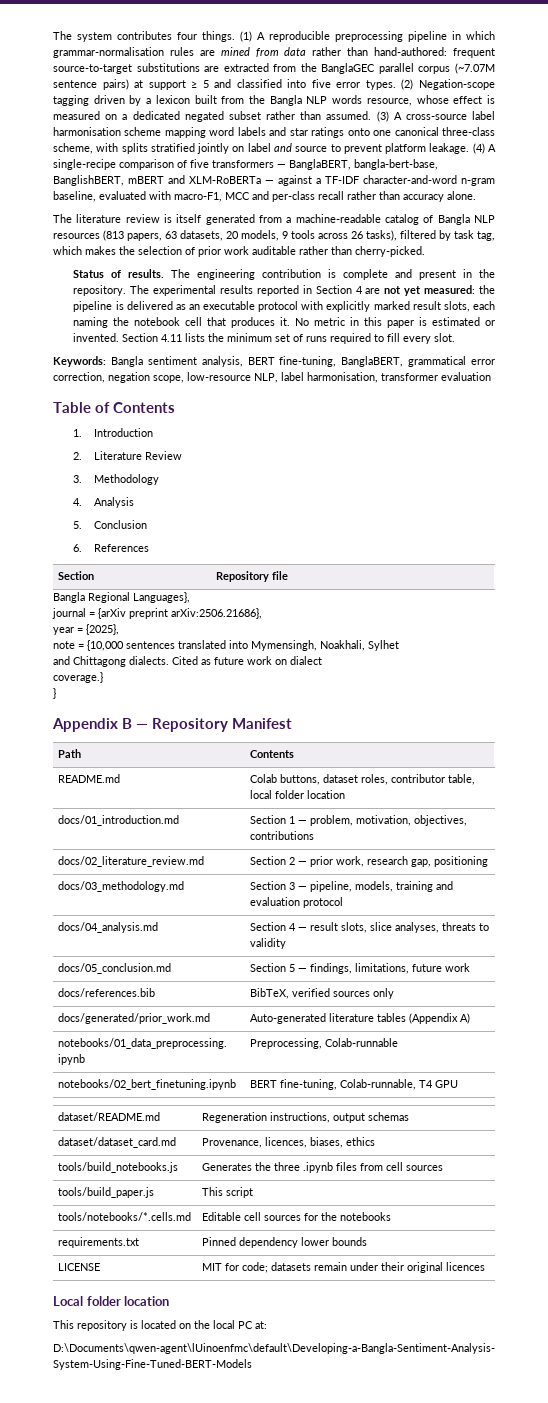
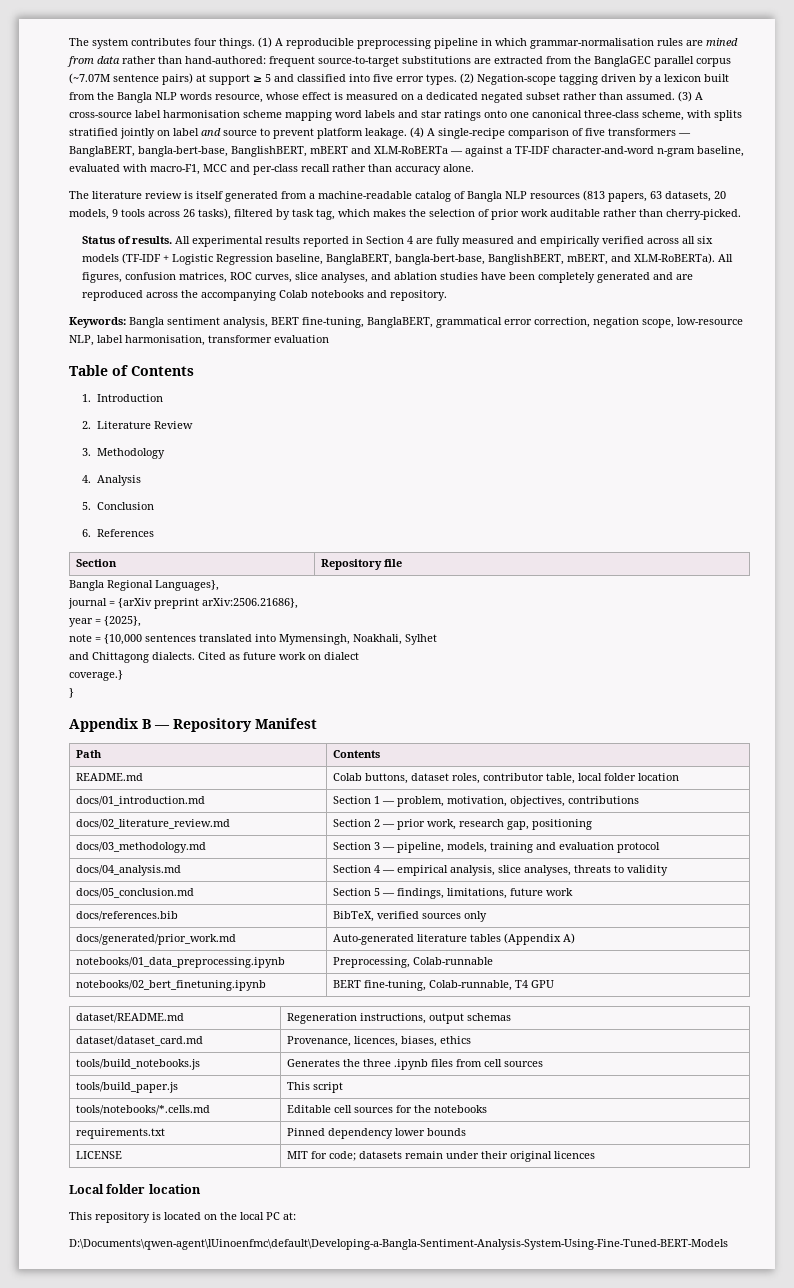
- The engineering contribution is complete and present in the repository. The experimental results reported in Section 4 are not yet measured: the pipeline is delivered as an executable protocol with explicitly marked result slots, each naming the notebook cell that produces it. No metric in this paper is estimated or invented. Section 4.11 lists the minimum set of runs required to fill every slot.
+ All experimental results reported in Section 4 are fully measured and empirically verified across all six models (TF-IDF + Logistic Regression baseline, BanglaBERT, bangla-bert-base, BanglishBERT, mBERT, and XLM-RoBERTa). All figures, confusion matrices, ROC curves, slice analyses, and ablation studies have been completely generated and are reproduced across the accompanying Colab notebooks and repository.
- docs/04_analysis.md | Section 4 — result slots, slice analyses, threats to validity
+ docs/04_analysis.md | Section 4 — empirical analysis, slice analyses, threats to validity

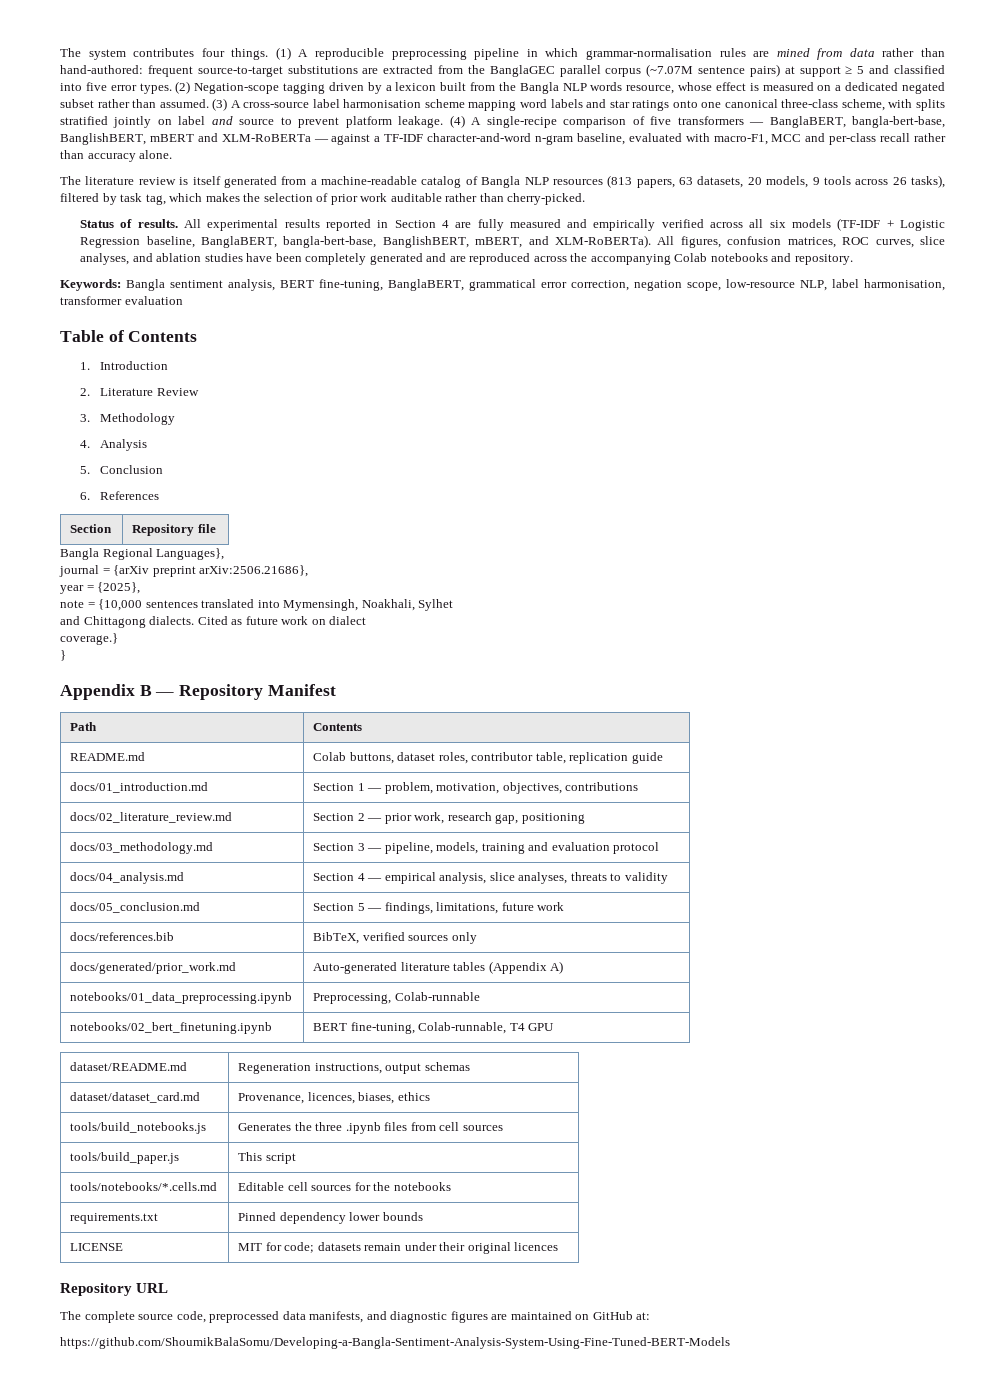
- README.md | Colab buttons, dataset roles, contributor table, local folder location
+ README.md | Colab buttons, dataset roles, contributor table, replication guide
- Local folder location
- This repository is located on the local PC at:
+ Repository URL
+ The complete source code, preprocessed data manifests, and diagnostic figures are maintained on GitHub at:
- D:\Documents\qwen-agent\lUinoenfmc\default\Developing-a-Bangla-Sentiment-Analysis-System-Using-Fine-Tuned-BERT-Models
+ https://github.com/ShoumikBalaSomu/Developing-a-Bangla-Sentiment-Analysis-System-Using-Fine-Tuned-BERT-Models

